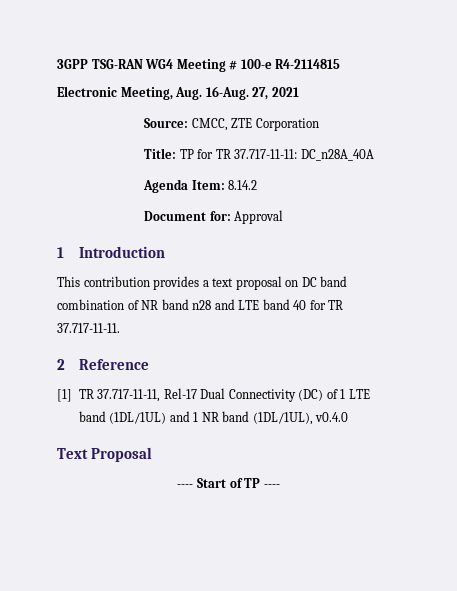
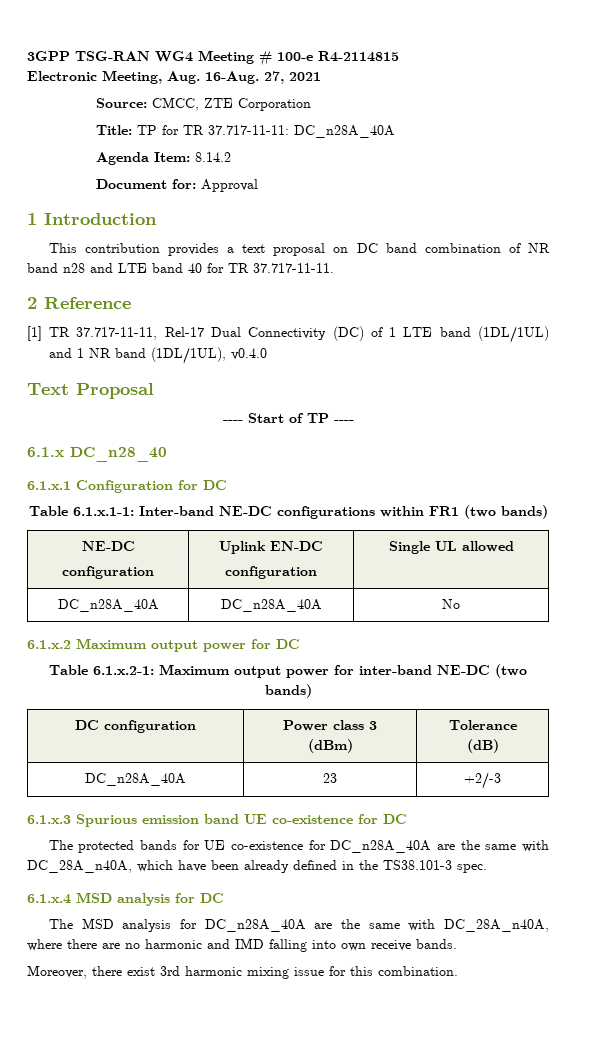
+ 6.1.x DC_n28_40
+ 6.1.x.1 Configuration for DC
+ Table 6.1.x.1-1: Inter-band NE-DC configurations within FR1 (two bands)
+ NE-DC
+ configuration | Uplink EN-DC
+ configuration | Single UL allowed
+ DC_n28A_40A | DC_n28A_40A | No
+ 6.1.x.2 Maximum output power for DC
+ Table 6.1.x.2-1: Maximum output power for inter-band NE-DC (two bands)
+ DC configuration | Power class 3
+ (dBm) | Tolerance
+ (dB)
+ DC_n28A_40A | 23 | +2/-3
+ 6.1.x.3 Spurious emission band UE co-existence for DC
+ The protected bands for UE co-existence for DC_n28A_40A are the same with DC_28A_n40A, which have been already defined in the TS38.101-3 spec.
+ 6.1.x.4 MSD analysis for DC
+ The MSD analysis for DC_n28A_40A are the same with DC_28A_n40A, where there are no harmonic and IMD falling into own receive bands.
+ Moreover, there exist 3rd harmonic mixing issue for this combination.

